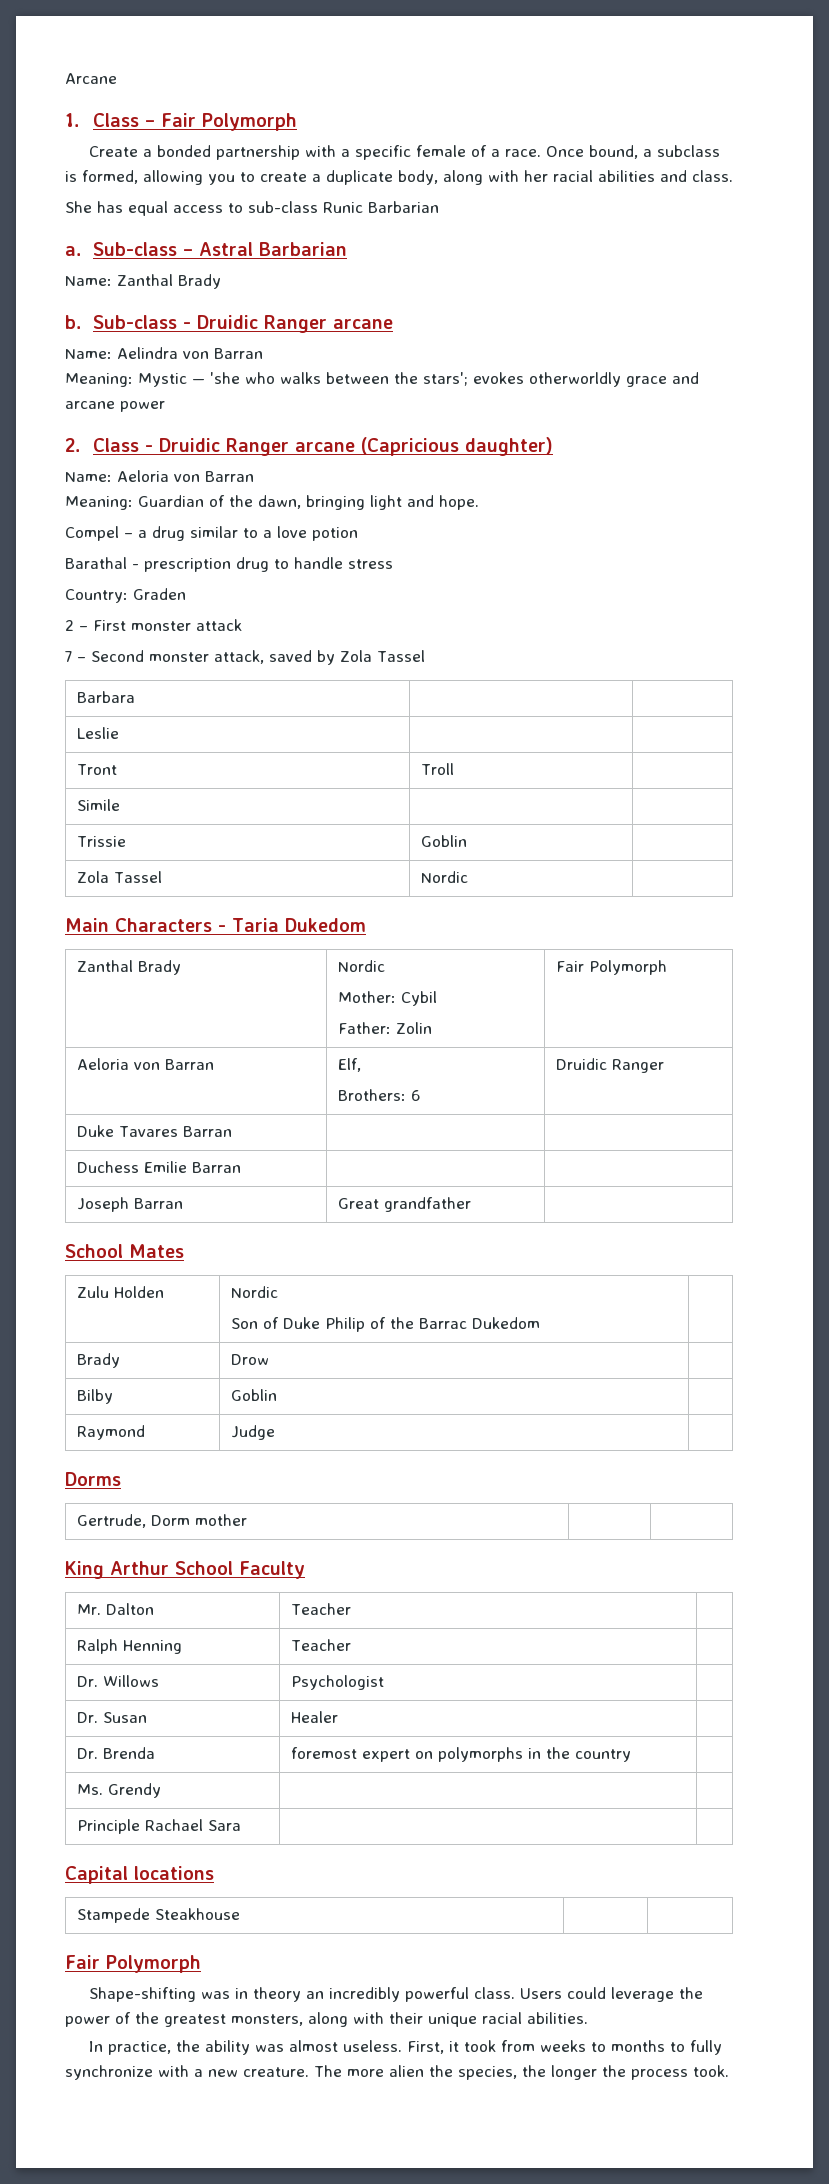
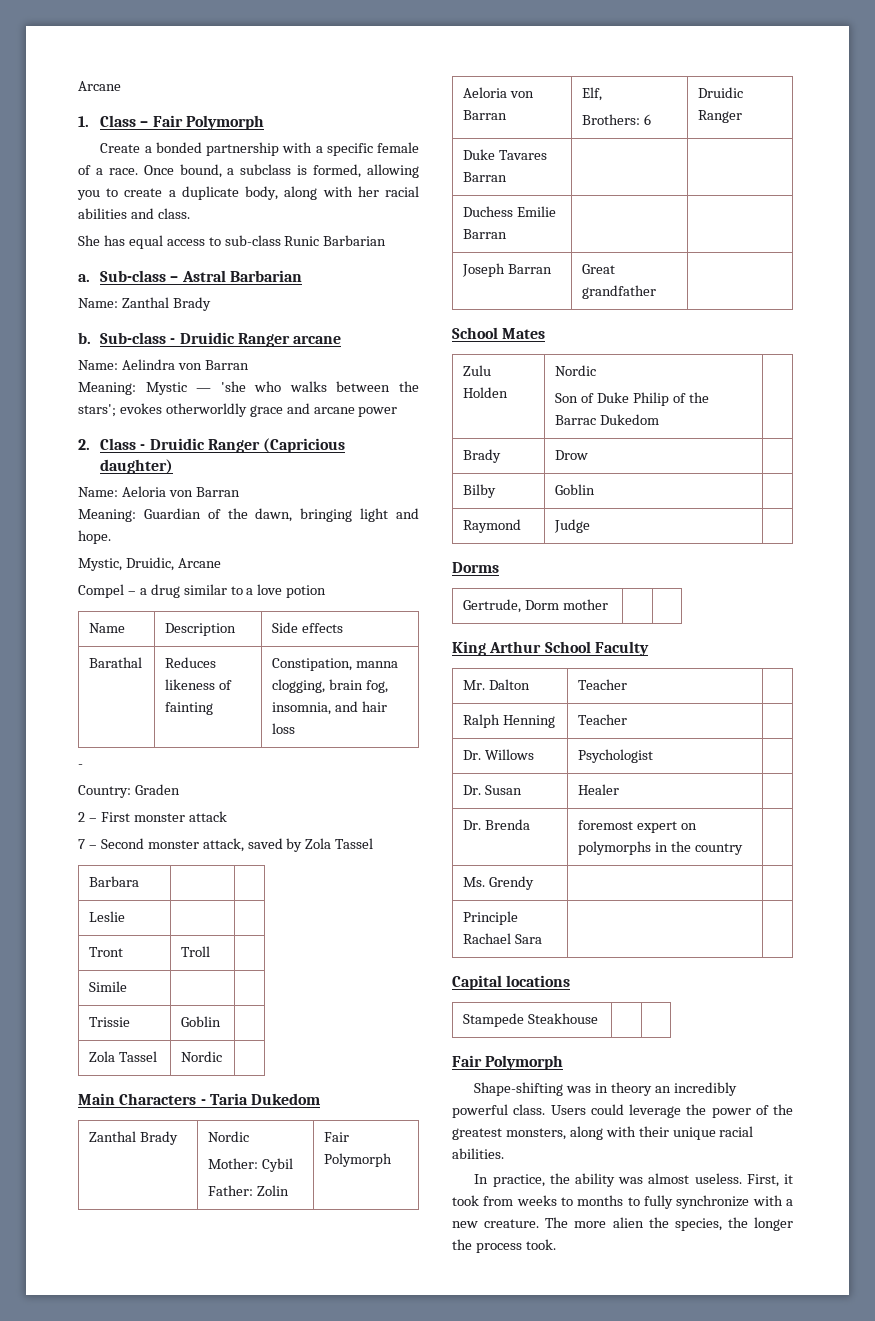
- 2. Class - Druidic Ranger arcane (Capricious daughter)
+ 2. Class - Druidic Ranger (Capricious daughter)
+ Mystic, Druidic, Arcane
- Barathal - prescription drug to handle stress
+ Name | Description | Side effects
+ Barathal | Reduces likeness of fainting | Constipation, manna clogging, brain fog, insomnia, and hair loss
+ -

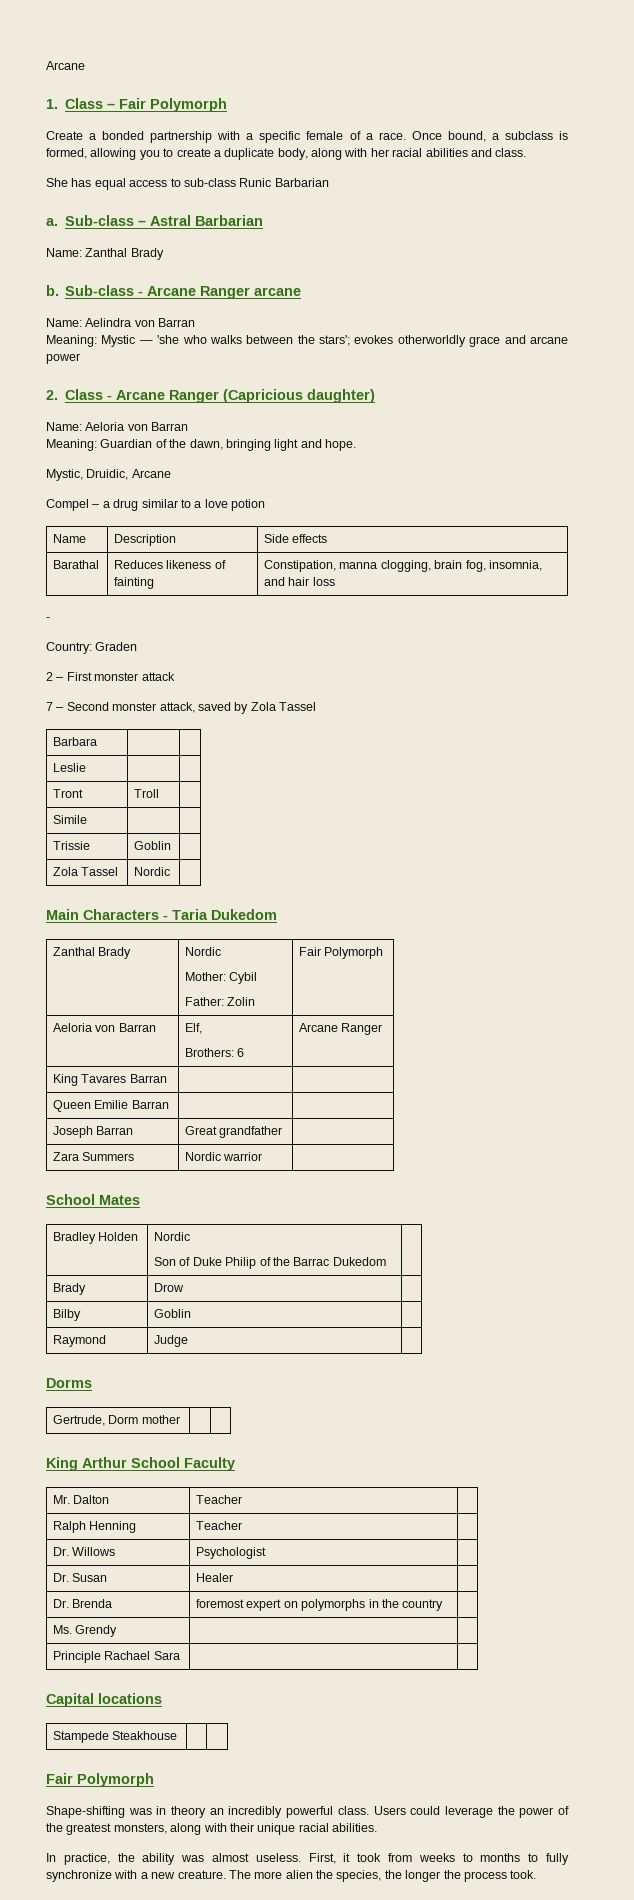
- Sub-class - Druidic Ranger arcane
+ Sub-class - Arcane Ranger arcane
- 2. Class - Druidic Ranger (Capricious daughter)
+ 2. Class - Arcane Ranger (Capricious daughter)
  Aeloria von Barran | Elf,
- Brothers: 6 | Druidic Ranger
+ Brothers: 6 | Arcane Ranger
- Duke Tavares Barran | |
+ King Tavares Barran | |
- Duchess Emilie Barran | |
+ Queen Emilie Barran | |
+ Zara Summers | Nordic warrior |
- Zulu Holden | Nordic
+ Bradley Holden | Nordic

